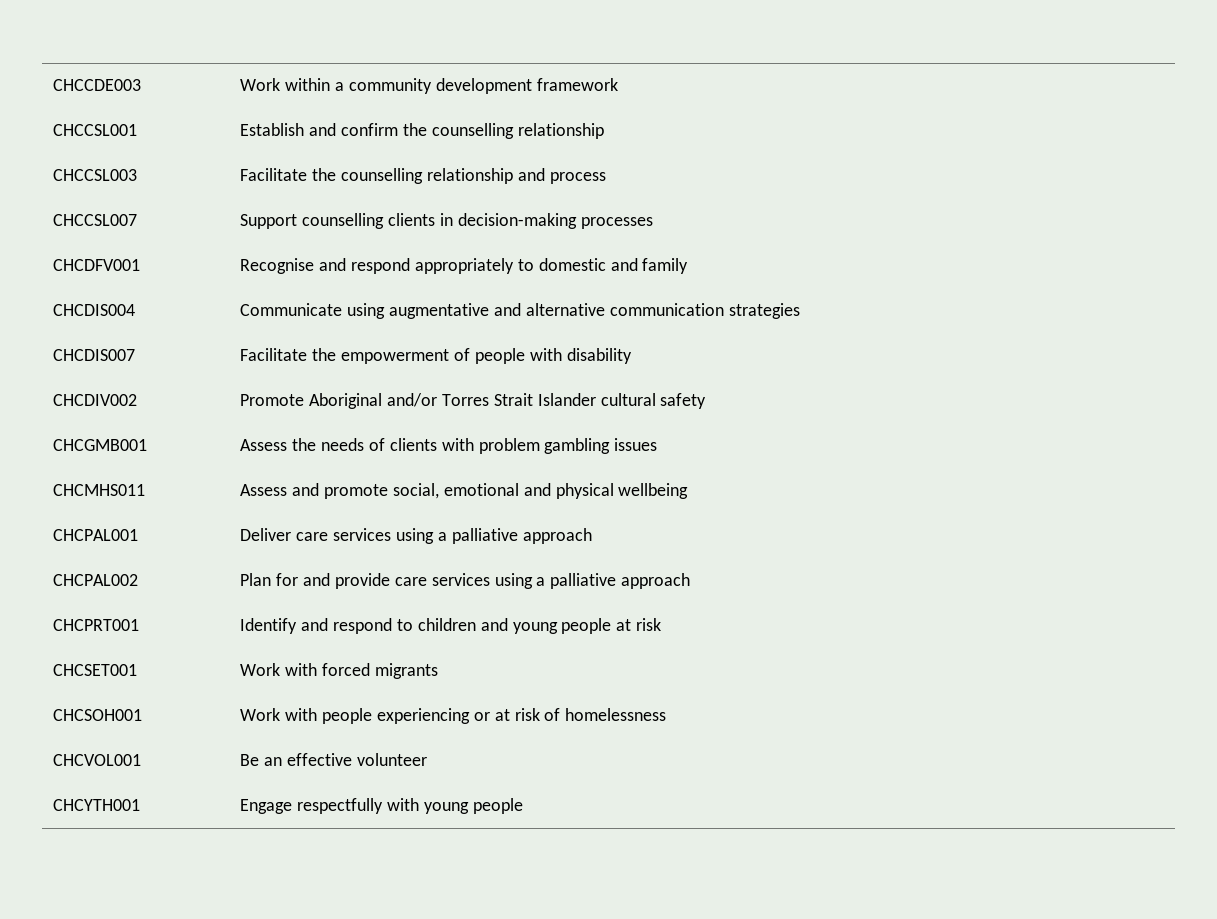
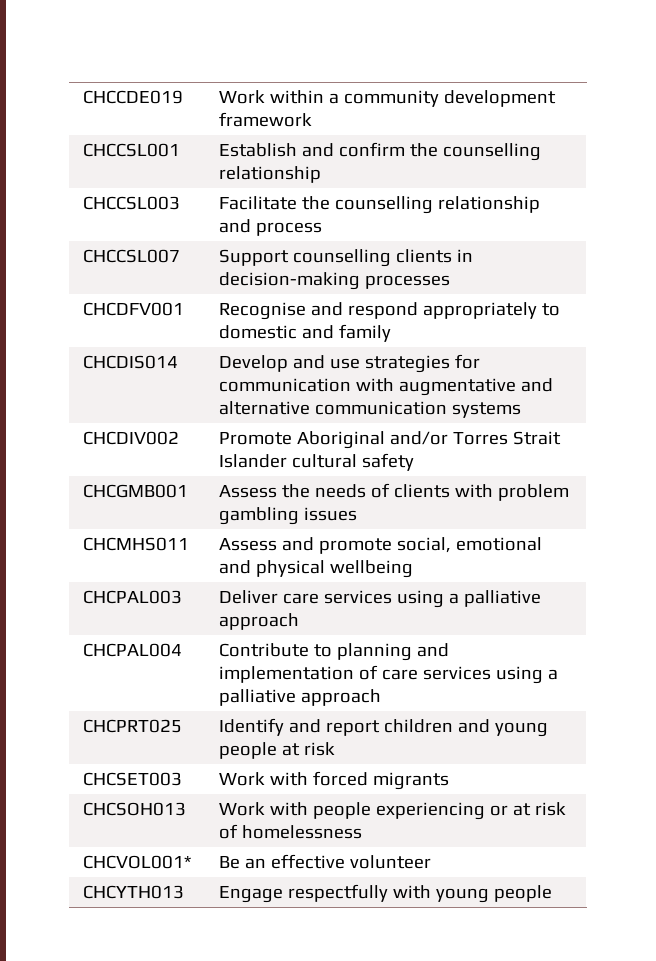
- CHCCDE003 | Work within a community development framework
+ CHCCDE019 | Work within a community development framework
- CHCDIS004 | Communicate using augmentative and alternative communication strategies
- CHCDIS007 | Facilitate the empowerment of people with disability
+ CHCDIS014 | Develop and use strategies for communication with augmentative and alternative communication systems
- CHCPAL001 | Deliver care services using a palliative approach
+ CHCPAL003 | Deliver care services using a palliative approach
- CHCPAL002 | Plan for and provide care services using a palliative approach
- CHCPRT001 | Identify and respond to children and young people at risk
+ CHCPAL004 | Contribute to planning and implementation of care services using a palliative approach
+ CHCPRT025 | Identify and report children and young people at risk
- CHCSET001 | Work with forced migrants
+ CHCSET003 | Work with forced migrants
- CHCSOH001 | Work with people experiencing or at risk of homelessness
+ CHCSOH013 | Work with people experiencing or at risk of homelessness
- CHCVOL001 | Be an effective volunteer
+ CHCVOL001* | Be an effective volunteer
- CHCYTH001 | Engage respectfully with young people
+ CHCYTH013 | Engage respectfully with young people

